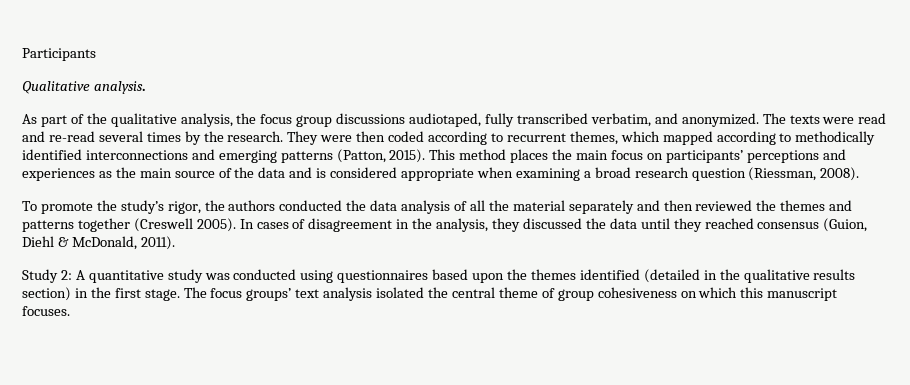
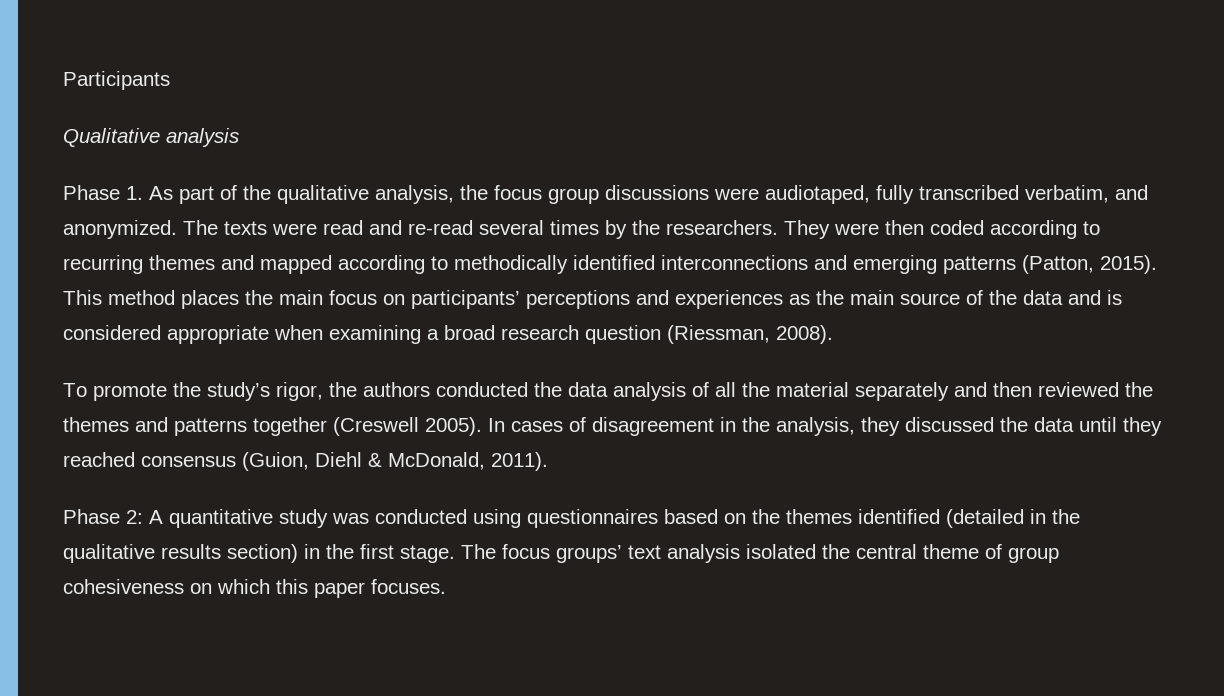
- Qualitative analysis.
- As part of the qualitative analysis, the focus group discussions audiotaped, fully transcribed verbatim, and anonymized.
+ Qualitative analysis
+ Phase 1. As part of the qualitative analysis, the focus group discussions were audiotaped, fully transcribed verbatim, and anonymized.
- The texts were read and re-read several times by the research.
+ The texts were read and re-read several times by the researchers.
- They were then coded according to recurrent themes, which mapped according to methodically identified interconnections and emerging patterns (Patton, 2015).
+ They were then coded according to recurring themes and mapped according to methodically identified interconnections and emerging patterns (Patton, 2015).
- Study 2: A quantitative study was conducted using questionnaires based upon the themes identified (detailed in the qualitative results section) in the first stage.
+ Phase 2: A quantitative study was conducted using questionnaires based on the themes identified (detailed in the qualitative results section) in the first stage.
- The focus groups’ text analysis isolated the central theme of group cohesiveness on which this manuscript focuses.
+ The focus groups’ text analysis isolated the central theme of group cohesiveness on which this paper focuses.

